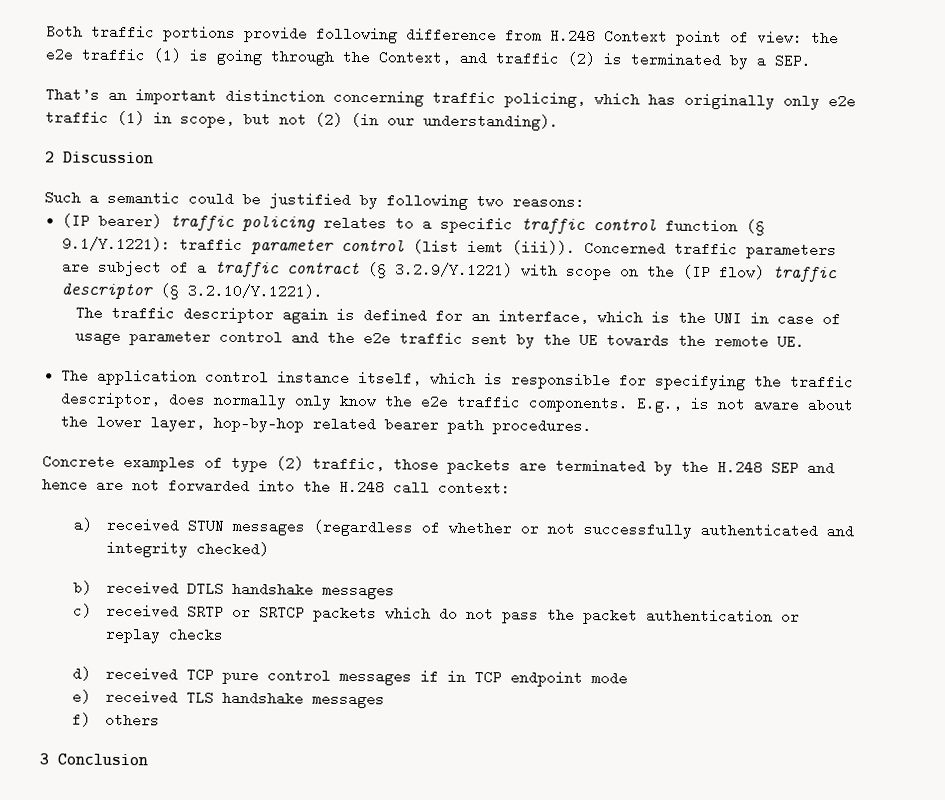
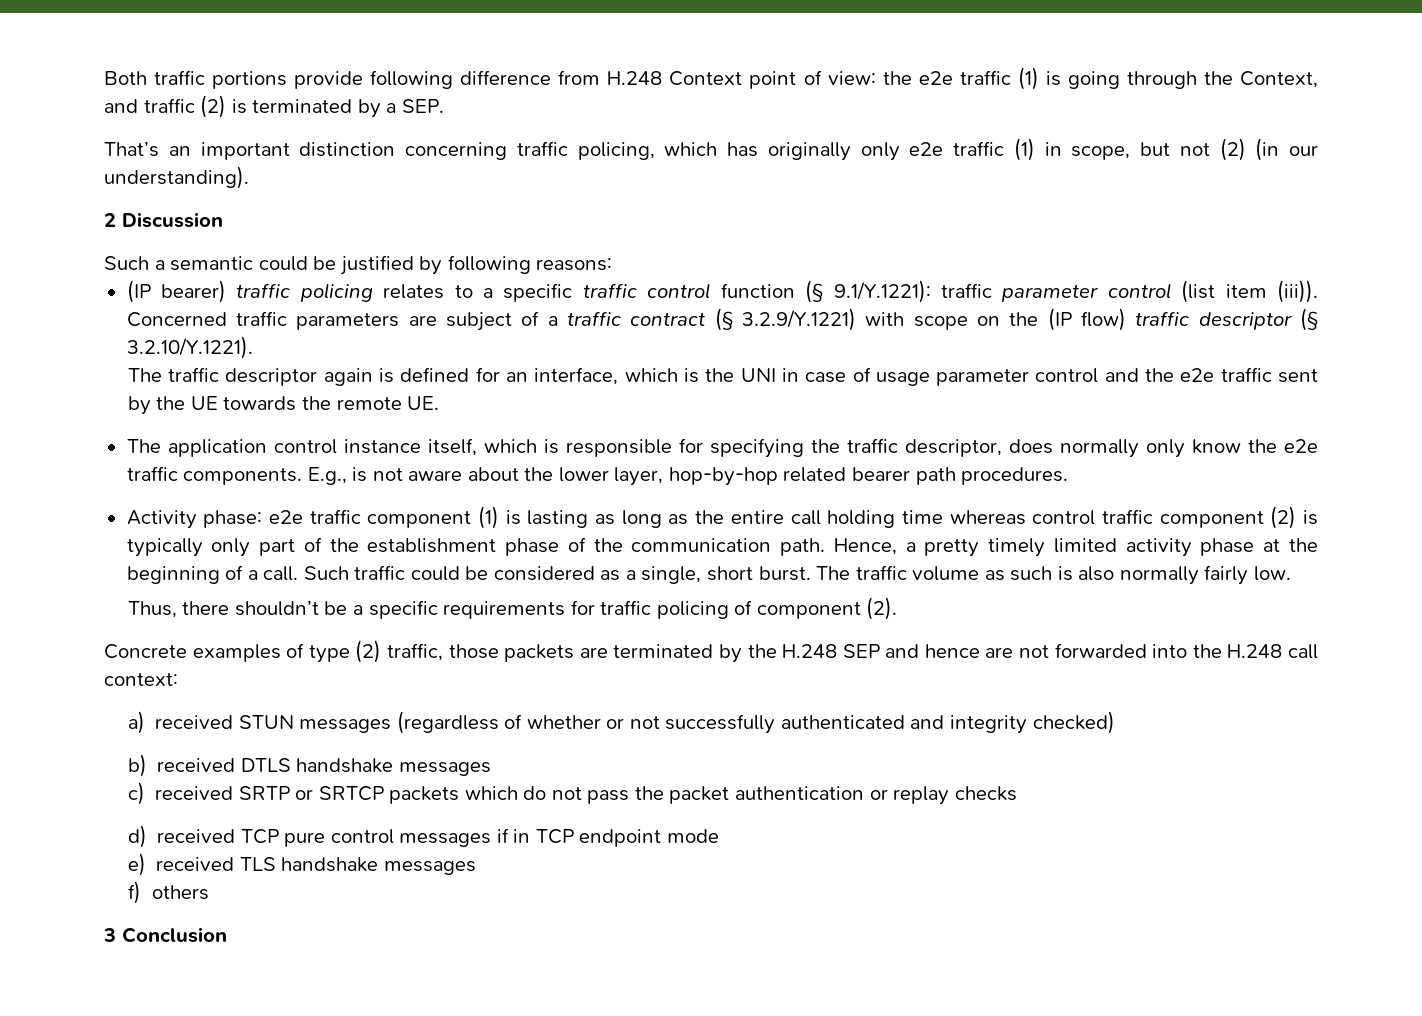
- Such a semantic could be justified by following two reasons:
+ Such a semantic could be justified by following reasons:
- (IP bearer) traffic policing relates to a specific traffic control function (§ 9.1/Y.1221): traffic parameter control (list iemt (iii)).
+ (IP bearer) traffic policing relates to a specific traffic control function (§ 9.1/Y.1221): traffic parameter control (list item (iii)).
+ Activity phase: e2e traffic component (1) is lasting as long as the entire call holding time whereas control traffic component (2) is typically only part of the establishment phase of the communication path. Hence, a pretty timely limited activity phase at the beginning of a call. Such traffic could be considered as a single, short burst. The traffic volume as such is also normally fairly low.
+ Thus, there shouldn’t be a specific requirements for traffic policing of component (2).

